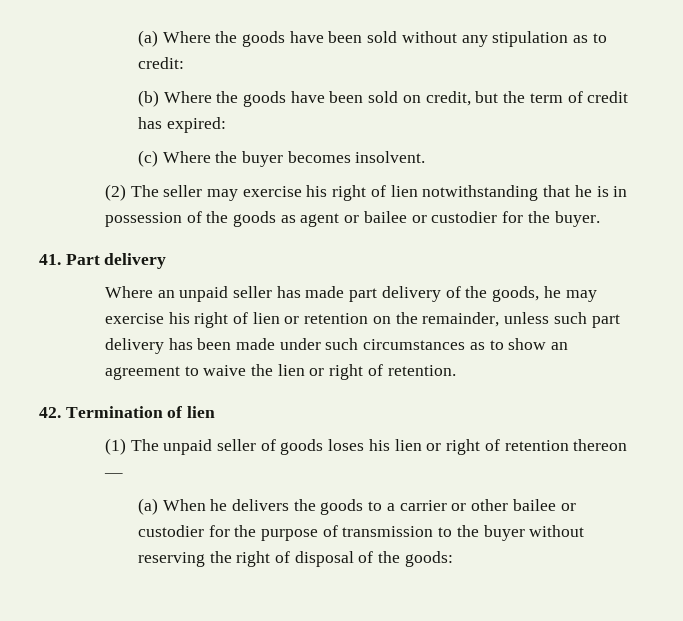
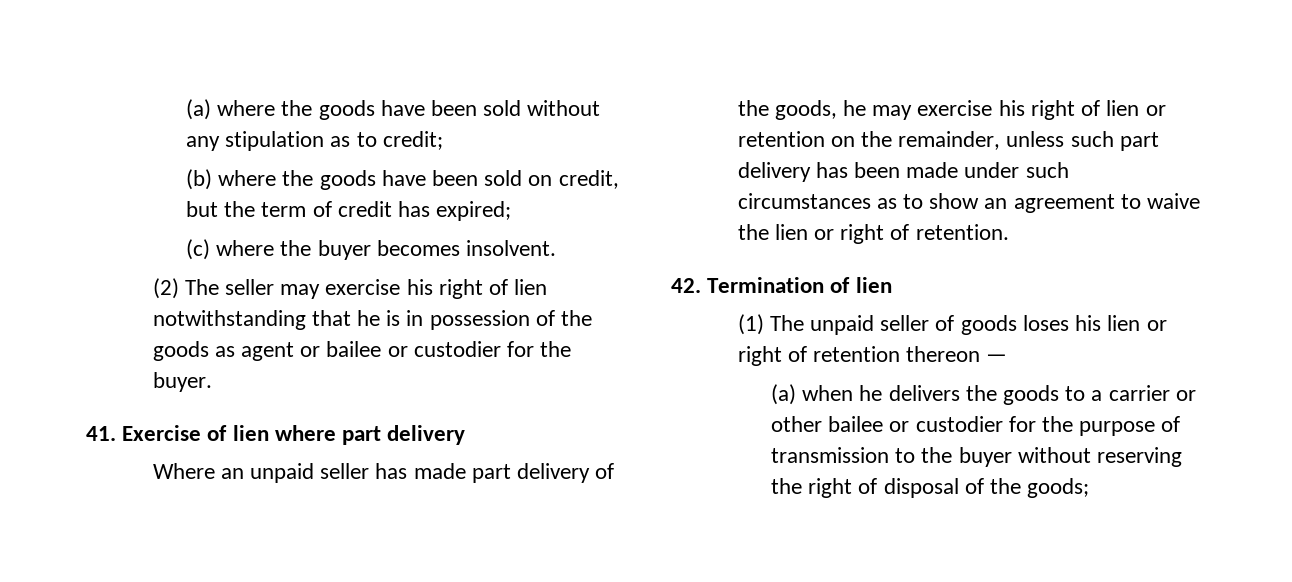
- (a) Where the goods have been sold without any stipulation as to credit:
+ (a) where the goods have been sold without any stipulation as to credit;
- (b) Where the goods have been sold on credit, but the term of credit has expired:
+ (b) where the goods have been sold on credit, but the term of credit has expired;
- (c) Where the buyer becomes insolvent.
+ (c) where the buyer becomes insolvent.
- 41. Part delivery
+ 41. Exercise of lien where part delivery
- (a) When he delivers the goods to a carrier or other bailee or custodier for the purpose of transmission to the buyer without reserving the right of disposal of the goods:
+ (a) when he delivers the goods to a carrier or other bailee or custodier for the purpose of transmission to the buyer without reserving the right of disposal of the goods;

